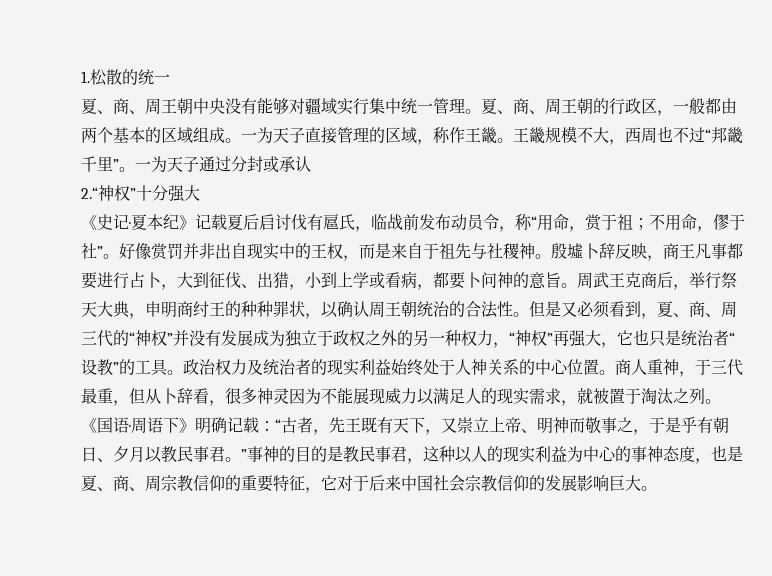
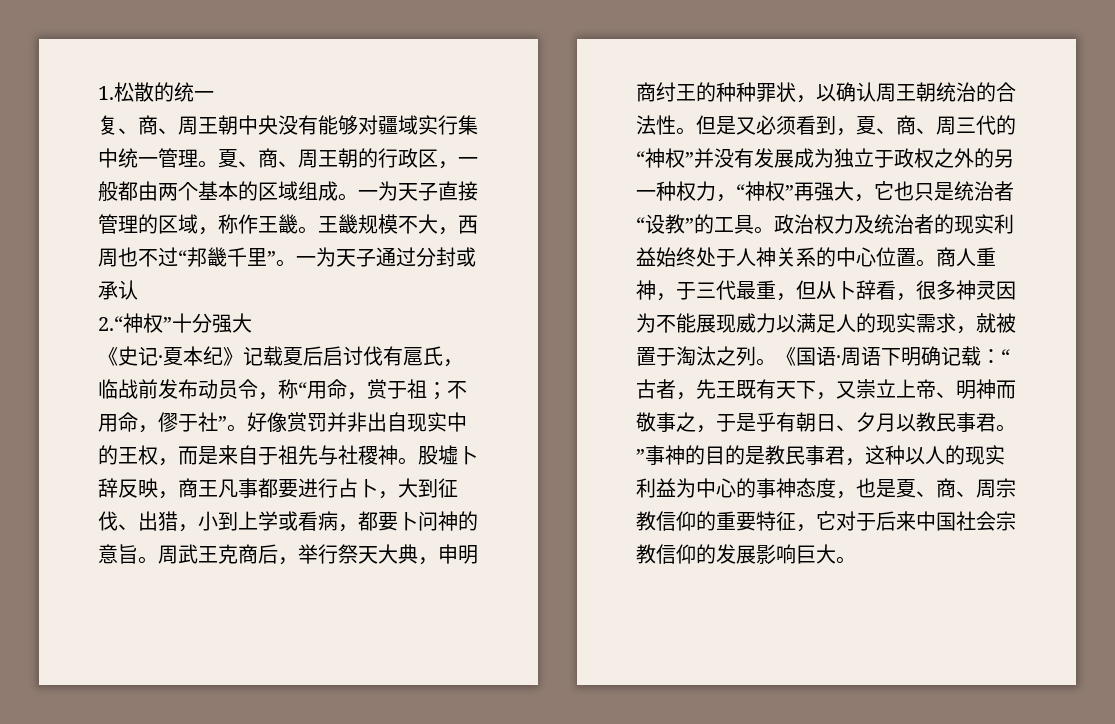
- 夏、商、周王朝中央没有能够对疆域实行集中统一管理。
+ 复、商、周王朝中央没有能够对疆域实行集中统一管理。
- 殷墟卜辞反映，商王凡事都要进行占卜，大到征伐、出猎，小到上学或看病，都要卜问神的意旨。
+ 股墟卜辞反映，商王凡事都要进行占卜，大到征伐、出猎，小到上学或看病，都要卜问神的意旨。
- 《国语·周语下》明确记载：
+ 《国语·周语下明确记载：

